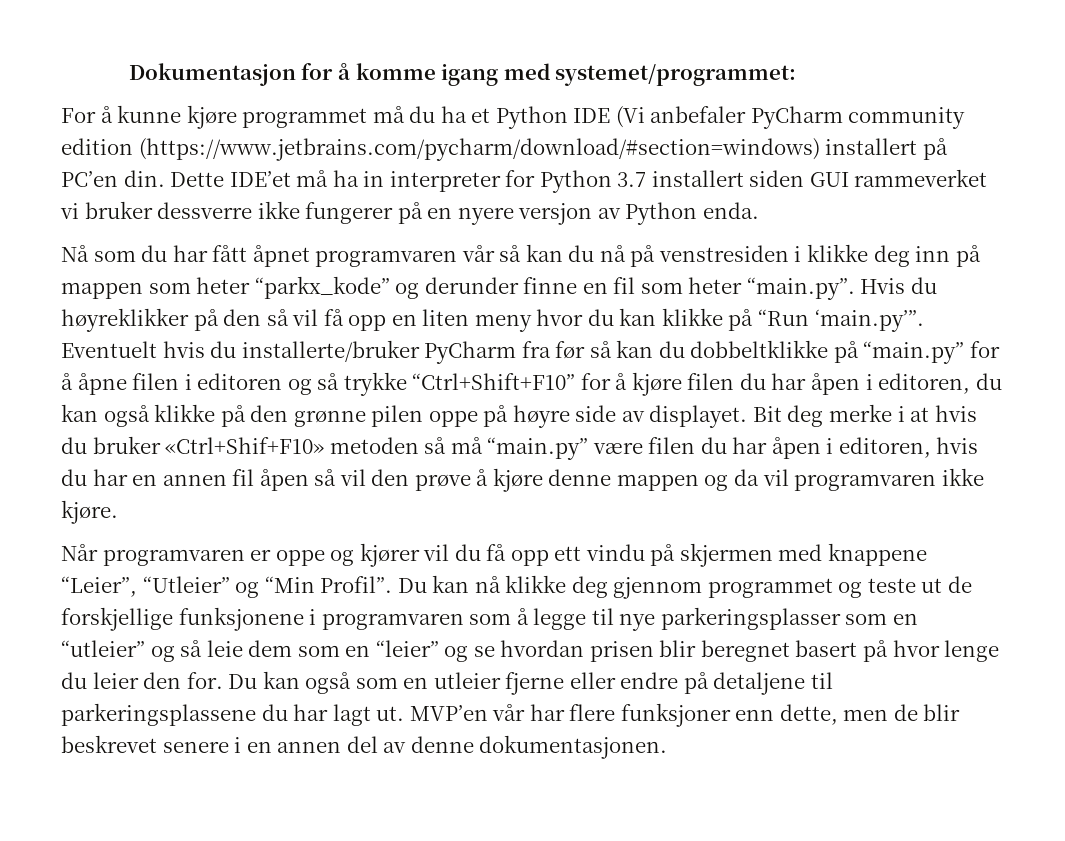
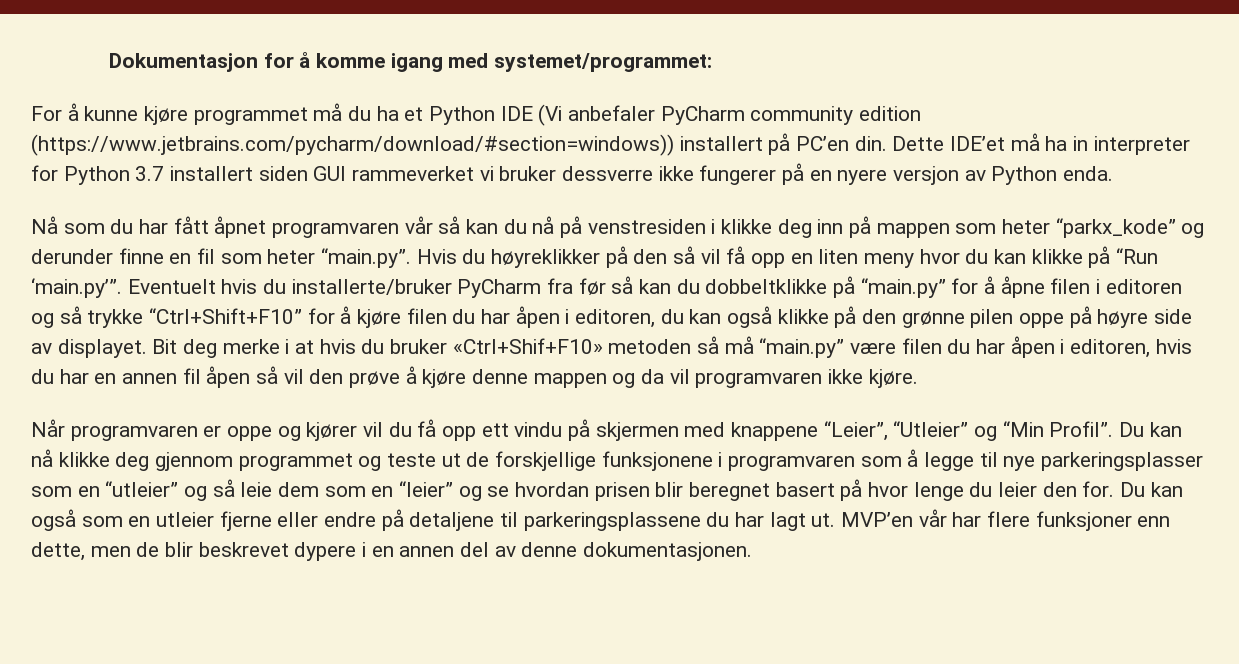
- For å kunne kjøre programmet må du ha et Python IDE (Vi anbefaler PyCharm community edition (https://www.jetbrains.com/pycharm/download/#section=windows) installert på PC’en din.
+ For å kunne kjøre programmet må du ha et Python IDE (Vi anbefaler PyCharm community edition (https://www.jetbrains.com/pycharm/download/#section=windows)) installert på PC’en din.
- MVP’en vår har flere funksjoner enn dette, men de blir beskrevet senere i en annen del av denne dokumentasjonen.
+ MVP’en vår har flere funksjoner enn dette, men de blir beskrevet dypere i en annen del av denne dokumentasjonen.

